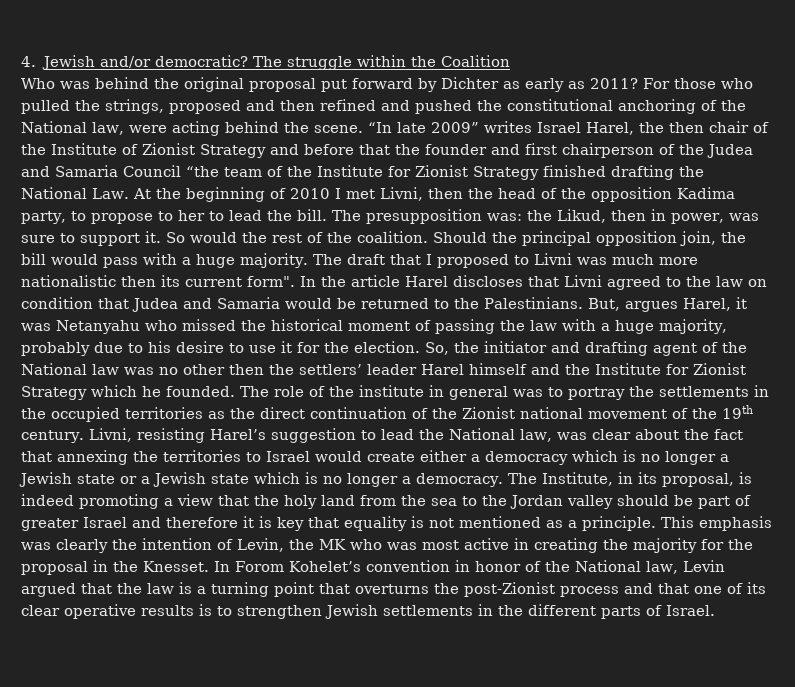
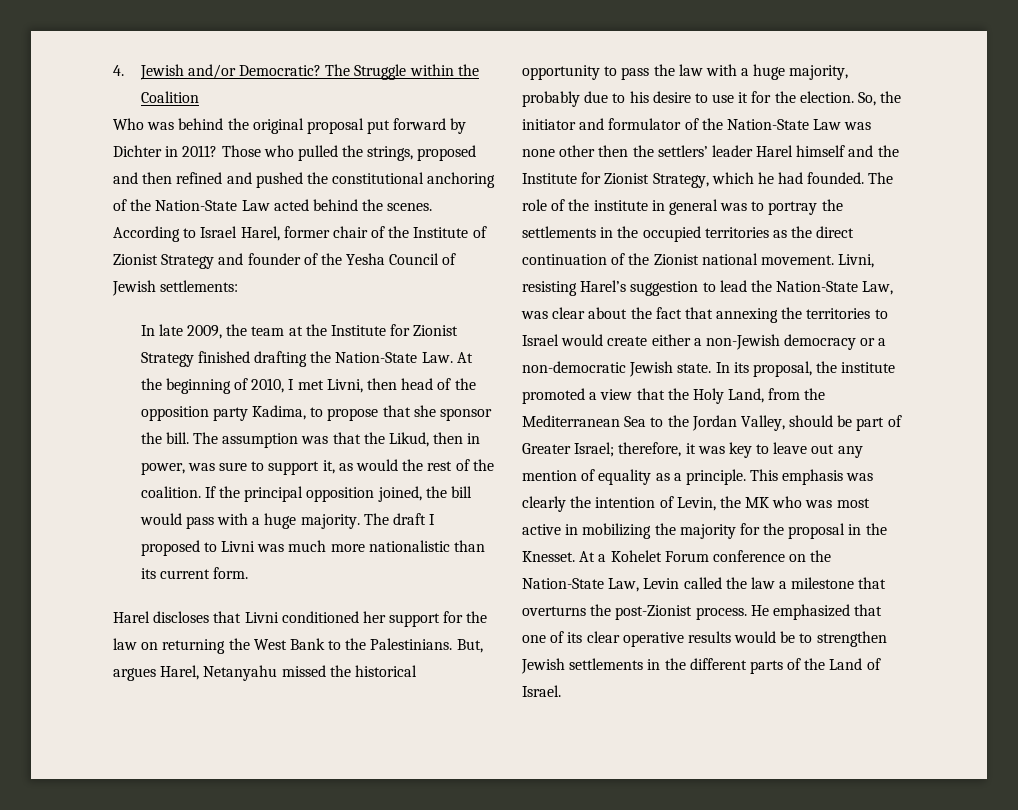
- 4. Jewish and/or democratic? The struggle within the Coalition
+ 4. Jewish and/or Democratic? The Struggle within the Coalition
- Who was behind the original proposal put forward by Dichter as early as 2011? For those who pulled the strings, proposed and then refined and pushed the constitutional anchoring of the National law, were acting behind the scene. “In late 2009” writes Israel Harel, the then chair of the Institute of Zionist Strategy and before that the founder and first chairperson of the Judea and Samaria Council “the team of the Institute for Zionist Strategy finished drafting the National Law. At the beginning of 2010 I met Livni, then the head of the opposition Kadima party, to propose to her to lead the bill. The presupposition was: the Likud, then in power, was sure to support it. So would the rest of the coalition.
+ Who was behind the original proposal put forward by Dichter in 2011? Those who pulled the strings, proposed and then refined and pushed the constitutional anchoring of the Nation-State Law acted behind the scenes. According to Israel Harel, former chair of the Institute of Zionist Strategy and founder of the Yesha Council of Jewish settlements:
+ In late 2009, the team at the Institute for Zionist Strategy finished drafting the Nation-State Law. At the beginning of 2010, I met Livni, then head of the opposition party Kadima, to propose that she sponsor the bill. The assumption was that the Likud, then in power, was sure to support it, as would the rest of the coalition.
- Should the principal opposition join, the bill would pass with a huge majority.
+ If the principal opposition joined, the bill would pass with a huge majority.
- The draft that I proposed to Livni was much more nationalistic then its current form". In the article Harel discloses that Livni agreed to the law on condition that Judea and Samaria would be returned to the Palestinians.
+ The draft I proposed to Livni was much more nationalistic than its current form.
+ Harel discloses that Livni conditioned her support for the law on returning the West Bank to the Palestinians.
- But, argues Harel, it was Netanyahu who missed the historical moment of passing the law with a huge majority, probably due to his desire to use it for the election.
+ But, argues Harel, Netanyahu missed the historical opportunity to pass the law with a huge majority, probably due to his desire to use it for the election.
- So, the initiator and drafting agent of the National law was no other then the settlers’ leader Harel himself and the Institute for Zionist Strategy which he founded.
+ So, the initiator and formulator of the Nation-State Law was none other then the settlers’ leader Harel himself and the Institute for Zionist Strategy, which he had founded.
- The role of the institute in general was to portray the settlements in the occupied territories as the direct continuation of the Zionist national movement of the 19th century.
+ The role of the institute in general was to portray the settlements in the occupied territories as the direct continuation of the Zionist national movement.
- Livni, resisting Harel’s suggestion to lead the National law, was clear about the fact that annexing the territories to Israel would create either a democracy which is no longer a Jewish state or a Jewish state which is no longer a democracy. The Institute, in its proposal, is indeed promoting a view that the holy land from the sea to the Jordan valley should be part of greater Israel and therefore it is key that equality is not mentioned as a principle.
+ Livni, resisting Harel’s suggestion to lead the Nation-State Law, was clear about the fact that annexing the territories to Israel would create either a non-Jewish democracy or a non-democratic Jewish state. In its proposal, the institute promoted a view that the Holy Land, from the Mediterranean Sea to the Jordan Valley, should be part of Greater Israel; therefore, it was key to leave out any mention of equality as a principle.
- This emphasis was clearly the intention of Levin, the MK who was most active in creating the majority for the proposal in the Knesset.
+ This emphasis was clearly the intention of Levin, the MK who was most active in mobilizing the majority for the proposal in the Knesset.
- In Forom Kohelet’s convention in honor of the National law, Levin argued that the law is a turning point that overturns the post-Zionist process and that one of its clear operative results is to strengthen Jewish settlements in the different parts of Israel.
+ At a Kohelet Forum conference on the Nation-State Law, Levin called the law a milestone that overturns the post-Zionist process. He emphasized that one of its clear operative results would be to strengthen Jewish settlements in the different parts of the Land of Israel.

